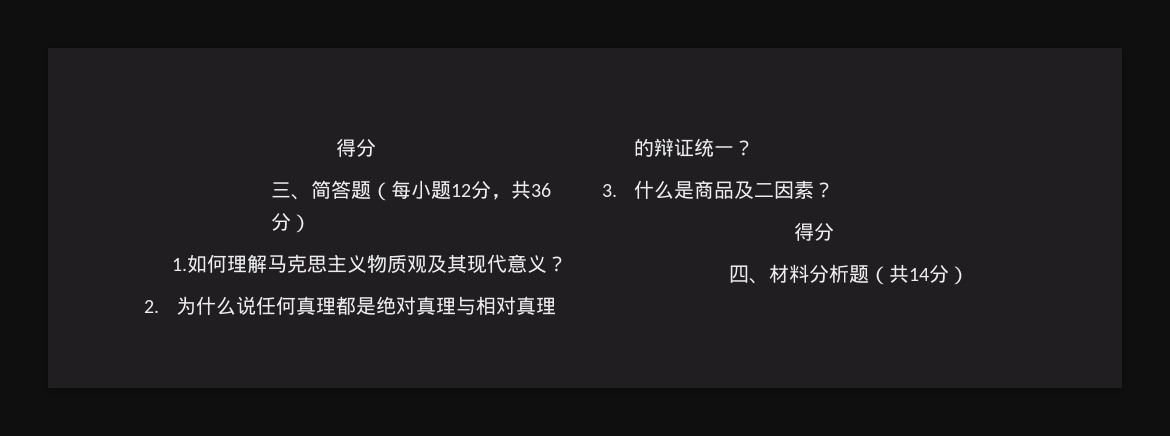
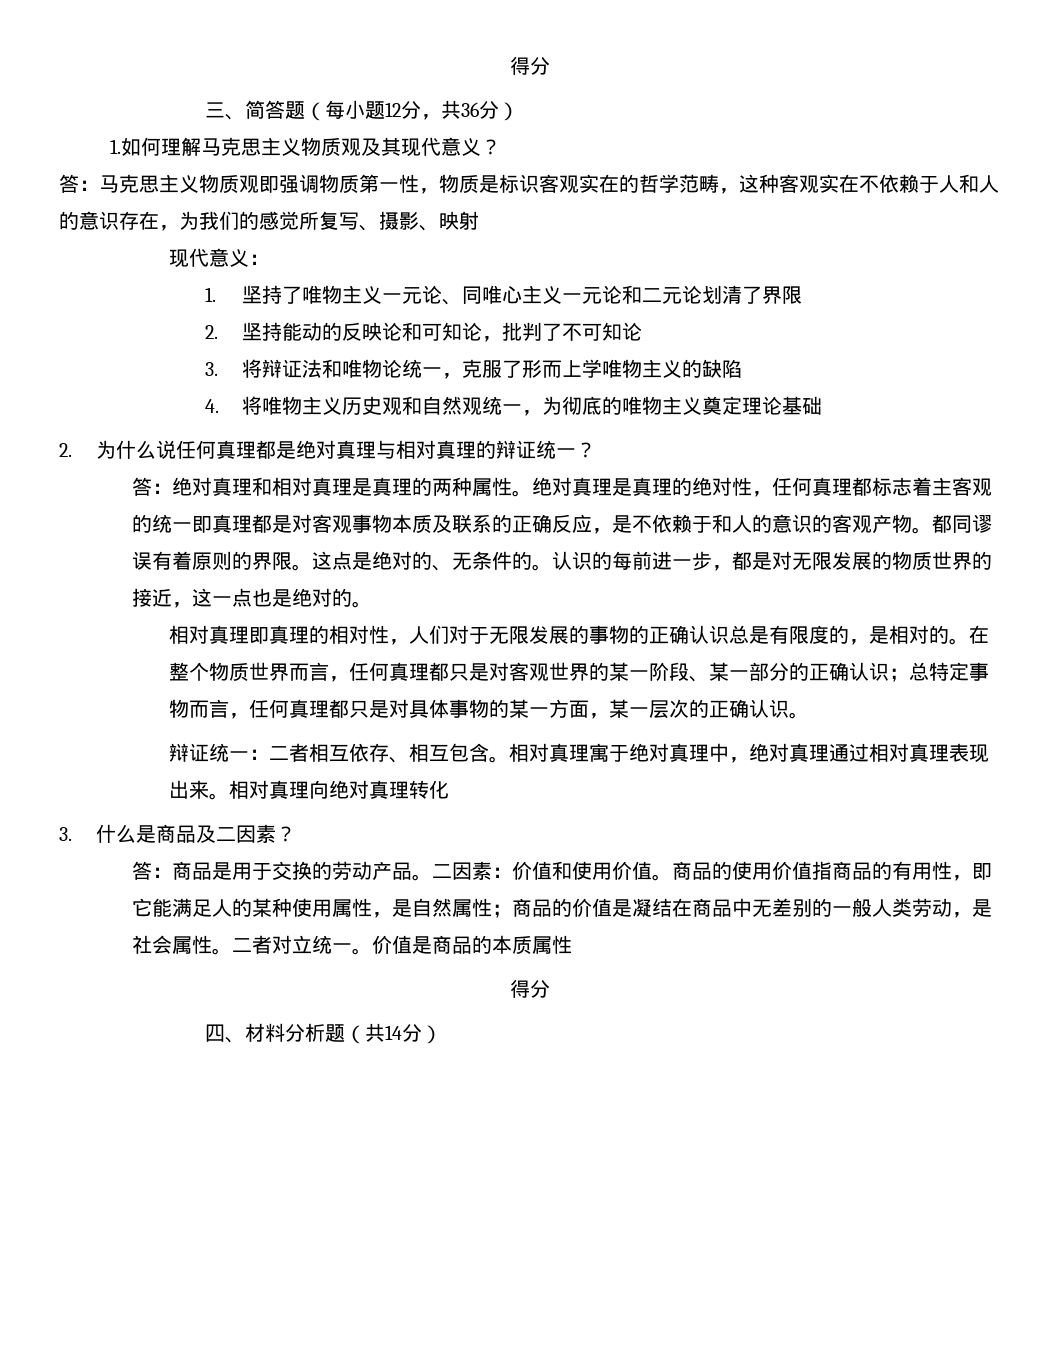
+ 答：马克思主义物质观即强调物质第一性，物质是标识客观实在的哲学范畴，这种客观实在不依赖于人和人的意识存在，为我们的感觉所复写、摄影、映射
+ 现代意义：
+ 1.坚持了唯物主义一元论、同唯心主义一元论和二元论划清了界限
+ 2.坚持能动的反映论和可知论，批判了不可知论
+ 3.将辩证法和唯物论统一，克服了形而上学唯物主义的缺陷
+ 4.将唯物主义历史观和自然观统一，为彻底的唯物主义奠定理论基础
+ 答：绝对真理和相对真理是真理的两种属性。绝对真理是真理的绝对性，任何真理都标志着主客观的统一即真理都是对客观事物本质及联系的正确反应，是不依赖于和人的意识的客观产物。都同谬误有着原则的界限。这点是绝对的、无条件的。认识的每前进一步，都是对无限发展的物质世界的接近，这一点也是绝对的。
+ 相对真理即真理的相对性，人们对于无限发展的事物的正确认识总是有限度的，是相对的。在整个物质世界而言，任何真理都只是对客观世界的某一阶段、某一部分的正确认识；总特定事物而言，任何真理都只是对具体事物的某一方面，某一层次的正确认识。
+ 辩证统一：二者相互依存、相互包含。相对真理寓于绝对真理中，绝对真理通过相对真理表现出来。相对真理向绝对真理转化
+ 答：商品是用于交换的劳动产品。二因素：价值和使用价值。商品的使用价值指商品的有用性，即它能满足人的某种使用属性，是自然属性；商品的价值是凝结在商品中无差别的一般人类劳动，是社会属性。二者对立统一。价值是商品的本质属性

